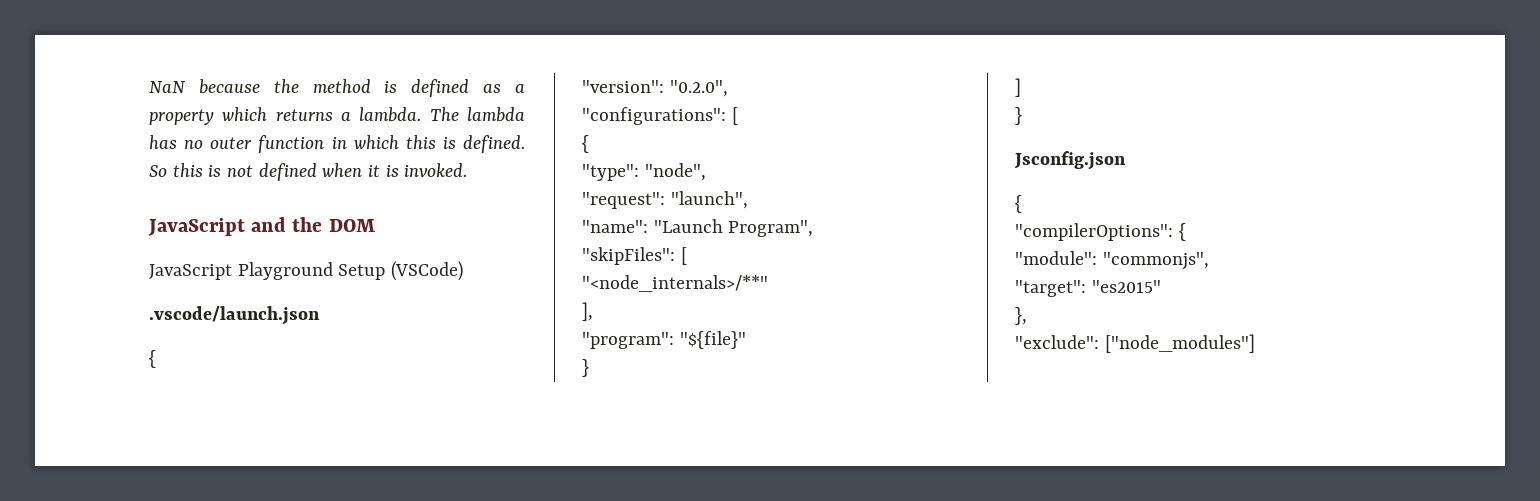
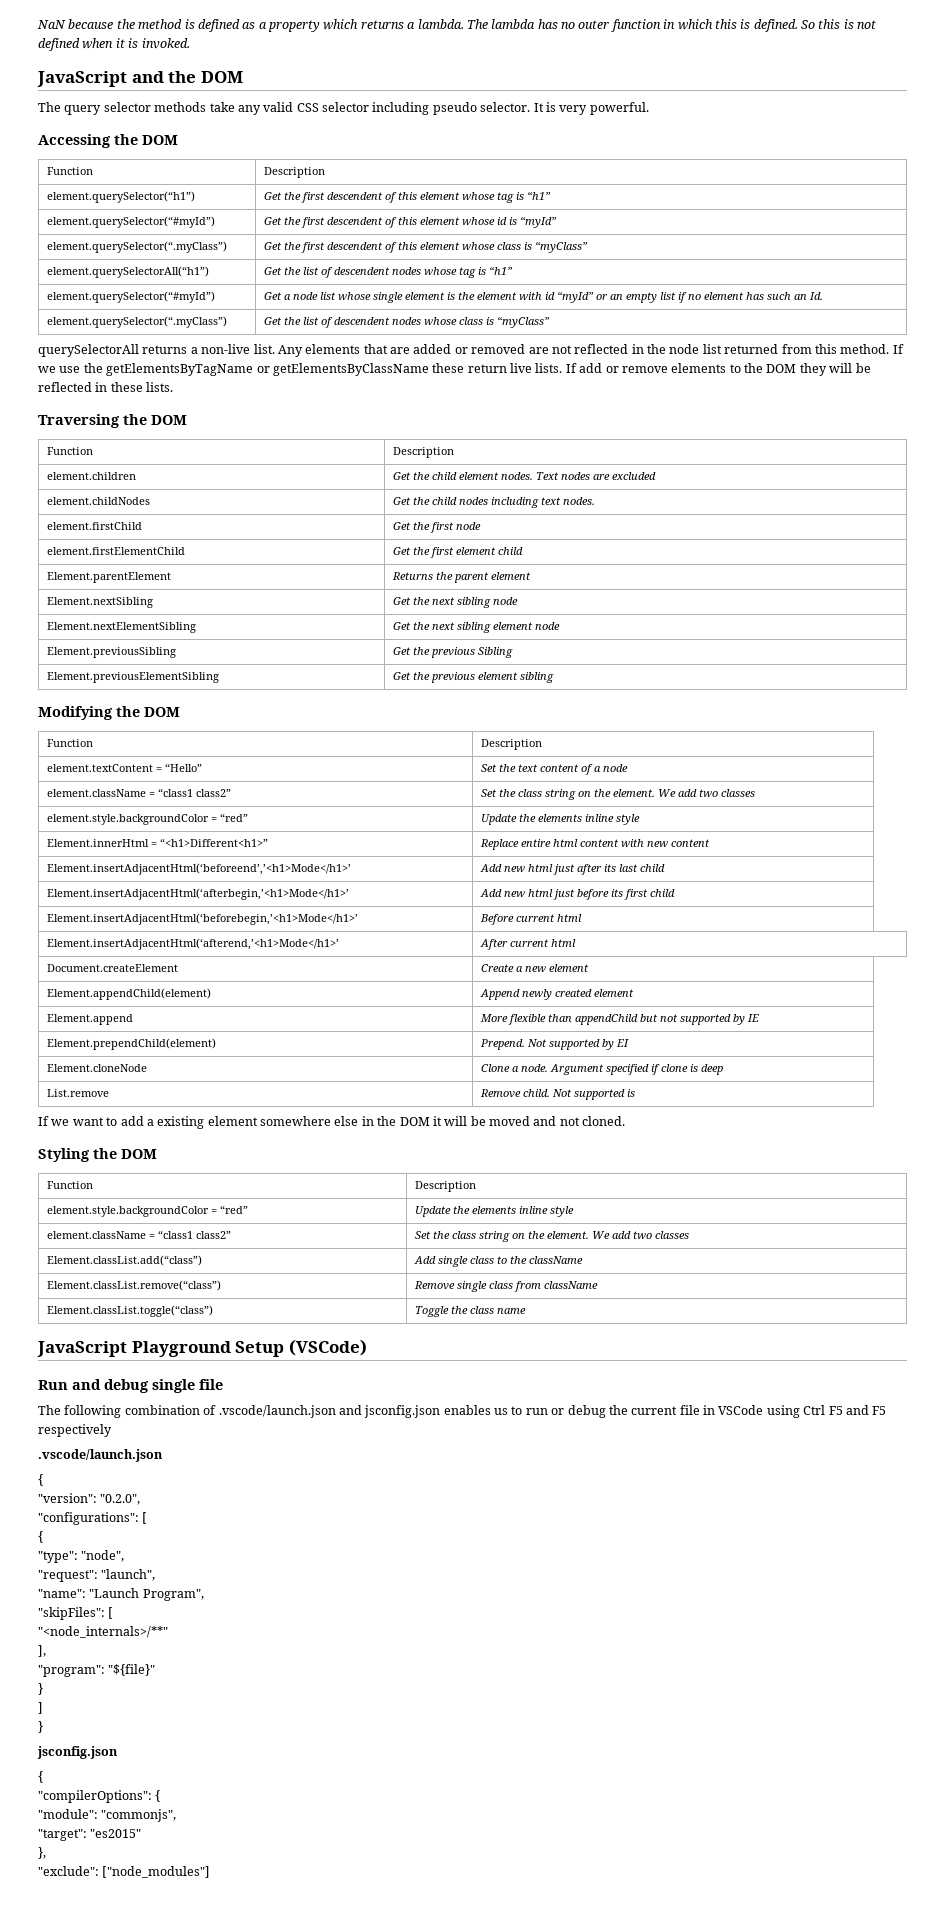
+ The query selector methods take any valid CSS selector including pseudo selector. It is very powerful.
+ Accessing the DOM
+ Function | Description
+ element.querySelector(“h1”) | Get the first descendent of this element whose tag is “h1”
+ element.querySelector(“#myId”) | Get the first descendent of this element whose id is “myId”
+ element.querySelector(“.myClass”) | Get the first descendent of this element whose class is “myClass”
+ element.querySelectorAll(“h1”) | Get the list of descendent nodes whose tag is “h1”
+ element.querySelector(“#myId”) | Get a node list whose single element is the element with id “myId” or an empty list if no element has such an Id.
+ element.querySelector(“.myClass”) | Get the list of descendent nodes whose class is “myClass”
+ querySelectorAll returns a non-live list. Any elements that are added or removed are not reflected in the node list returned from this method. If we use the getElementsByTagName or getElementsByClassName these return live lists. If add or remove elements to the DOM they will be reflected in these lists.
+ Traversing the DOM
+ Function | Description
+ element.children | Get the child element nodes. Text nodes are excluded
+ element.childNodes | Get the child nodes including text nodes.
+ element.firstChild | Get the first node
+ element.firstElementChild | Get the first element child
+ Element.parentElement | Returns the parent element
+ Element.nextSibling | Get the next sibling node
+ Element.nextElementSibling | Get the next sibling element node
+ Element.previousSibling | Get the previous Sibling
+ Element.previousElementSibling | Get the previous element sibling
+ Modifying the DOM
+ Function | Description
+ element.textContent = “Hello” | Set the text content of a node
+ element.className = “class1 class2” | Set the class string on the element. We add two classes
+ element.style.backgroundColor = “red” | Update the elements inline style
+ Element.innerHtml = “<h1>Different<h1>” | Replace entire html content with new content
+ Element.insertAdjacentHtml(‘beforeend’,’<h1>Mode</h1>’ | Add new html just after its last child
+ Element.insertAdjacentHtml(‘afterbegin,’<h1>Mode</h1>’ | Add new html just before its first child
+ Element.insertAdjacentHtml(‘beforebegin,’<h1>Mode</h1>’ | Before current html
+ Element.insertAdjacentHtml(‘afterend,’<h1>Mode</h1>’ | After current html
+ Document.createElement | Create a new element
+ Element.appendChild(element) | Append newly created element
+ Element.append | More flexible than appendChild but not supported by IE
+ Element.prependChild(element) | Prepend. Not supported by EI
+ Element.cloneNode | Clone a node. Argument specified if clone is deep
+ List.remove | Remove child. Not supported is
+ If we want to add a existing element somewhere else in the DOM it will be moved and not cloned.
+ Styling the DOM
+ Function | Description
+ element.style.backgroundColor = “red” | Update the elements inline style
+ element.className = “class1 class2” | Set the class string on the element. We add two classes
+ Element.classList.add(“class”) | Add single class to the className
+ Element.classList.remove(“class”) | Remove single class from className
+ Element.classList.toggle(“class”) | Toggle the class name
  JavaScript Playground Setup (VSCode)
+ Run and debug single file
+ The following combination of .vscode/launch.json and jsconfig.json enables us to run or debug the current file in VSCode using Ctrl F5 and F5 respectively
  ]
  }
- Jsconfig.json
+ jsconfig.json

